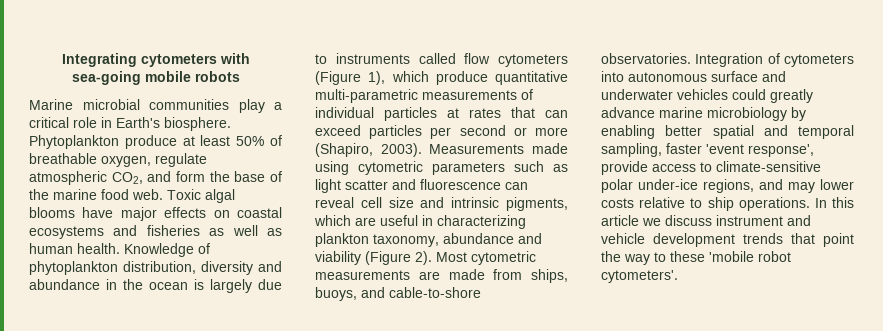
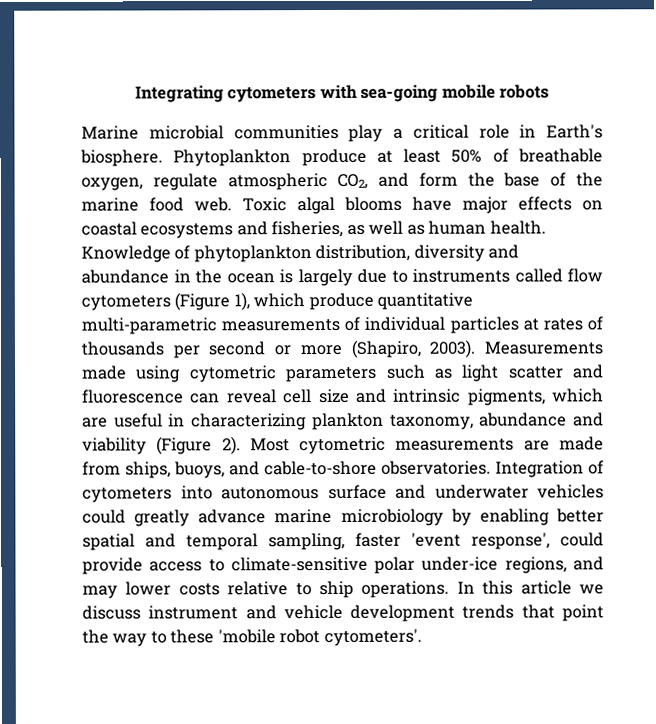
- Toxic algal blooms have major effects on coastal ecosystems and fisheries as well as human health.
+ Toxic algal blooms have major effects on coastal ecosystems and fisheries, as well as human health.
- Knowledge of phytoplankton distribution, diversity and abundance in the ocean is largely due to instruments called flow cytometers (Figure 1), which produce quantitative multi-parametric measurements of individual particles at rates that can exceed particles per second or more (Shapiro, 2003).
+ Knowledge of phytoplankton distribution, diversity and abundance in the ocean is largely due to instruments called flow cytometers (Figure 1), which produce quantitative multi-parametric measurements of individual particles at rates of thousands per second or more (Shapiro, 2003).
- Integration of cytometers into autonomous surface and underwater vehicles could greatly advance marine microbiology by enabling better spatial and temporal sampling, faster 'event response', provide access to climate-sensitive polar under-ice regions, and may lower costs relative to ship operations.
+ Integration of cytometers into autonomous surface and underwater vehicles could greatly advance marine microbiology by enabling better spatial and temporal sampling, faster 'event response', could provide access to climate-sensitive polar under-ice regions, and may lower costs relative to ship operations.

